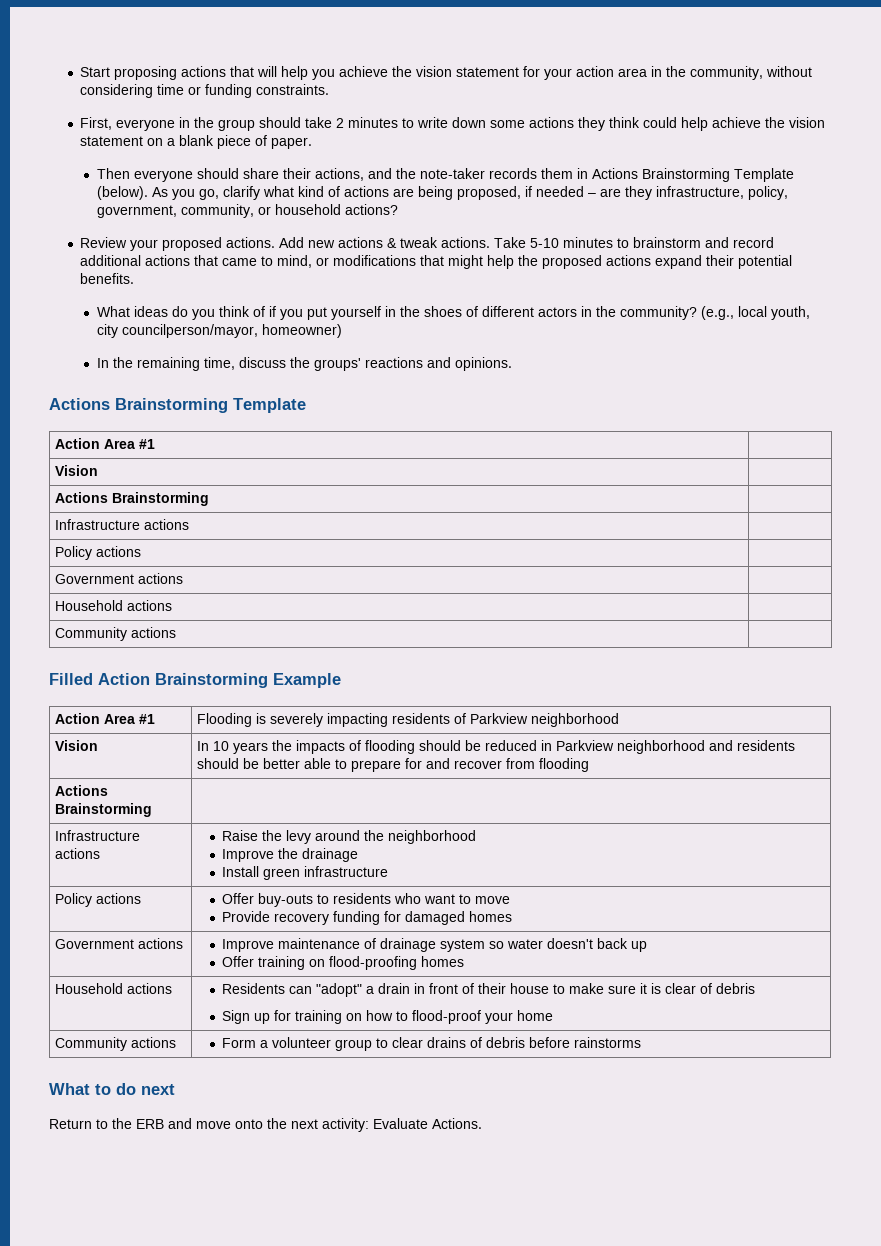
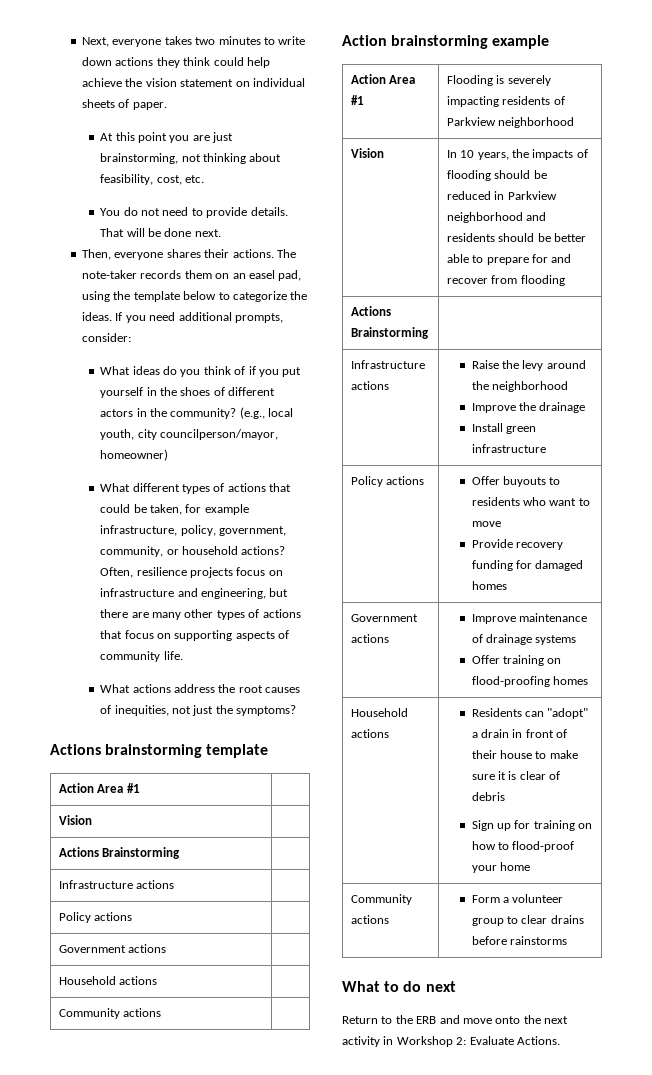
- Start proposing actions that will help you achieve the vision statement for your action area in the community, without considering time or funding constraints.
- First, everyone in the group should take 2 minutes to write down some actions they think could help achieve the vision statement on a blank piece of paper.
+ Next, everyone takes two minutes to write down actions they think could help achieve the vision statement on individual sheets of paper.
- Then everyone should share their actions, and the note-taker records them in Actions Brainstorming Template (below). As you go, clarify what kind of actions are being proposed, if needed – are they infrastructure, policy, government, community, or household actions?
- Review your proposed actions. Add new actions & tweak actions. Take 5-10 minutes to brainstorm and record additional actions that came to mind, or modifications that might help the proposed actions expand their potential benefits.
+ At this point you are just brainstorming, not thinking about feasibility, cost, etc.
+ You do not need to provide details. That will be done next.
+ Then, everyone shares their actions. The note-taker records them on an easel pad, using the template below to categorize the ideas. If you need additional prompts, consider:
- In the remaining time, discuss the groups' reactions and opinions.
- Actions Brainstorming Template
+ What different types of actions that could be taken, for example infrastructure, policy, government, community, or household actions? Often, resilience projects focus on infrastructure and engineering, but there are many other types of actions that focus on supporting aspects of community life.
+ What actions address the root causes of inequities, not just the symptoms?
+ Actions brainstorming template
- Filled Action Brainstorming Example
+ Action brainstorming example
- Vision | In 10 years the impacts of flooding should be reduced in Parkview neighborhood and residents should be better able to prepare for and recover from flooding
+ Vision | In 10 years, the impacts of flooding should be reduced in Parkview neighborhood and residents should be better able to prepare for and recover from flooding
- Policy actions | Offer buy-outs to residents who want to move
+ Policy actions | Offer buyouts to residents who want to move
- Government actions | Improve maintenance of drainage system so water doesn't back up
+ Government actions | Improve maintenance of drainage systems
- Community actions | Form a volunteer group to clear drains of debris before rainstorms
+ Community actions | Form a volunteer group to clear drains before rainstorms
- Return to the ERB and move onto the next activity: Evaluate Actions.
+ Return to the ERB and move onto the next activity in Workshop 2: Evaluate Actions.

